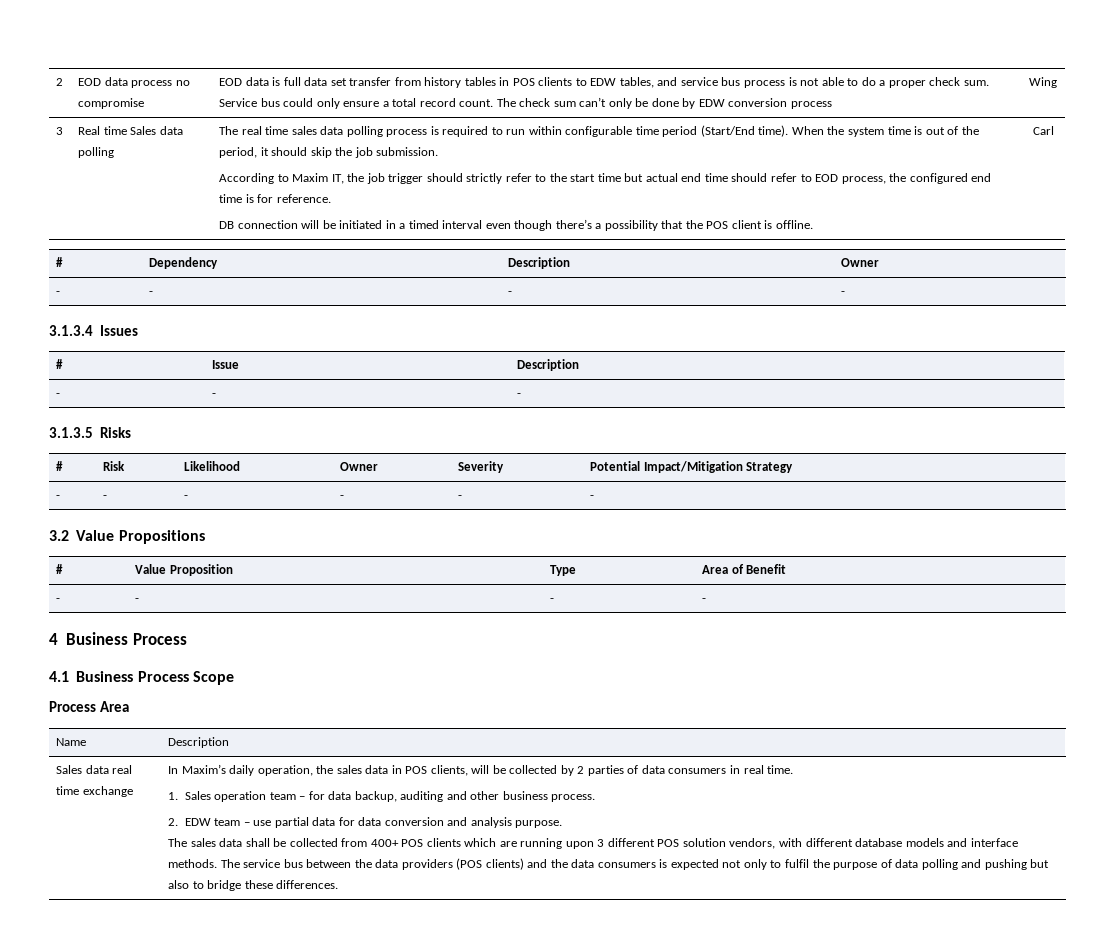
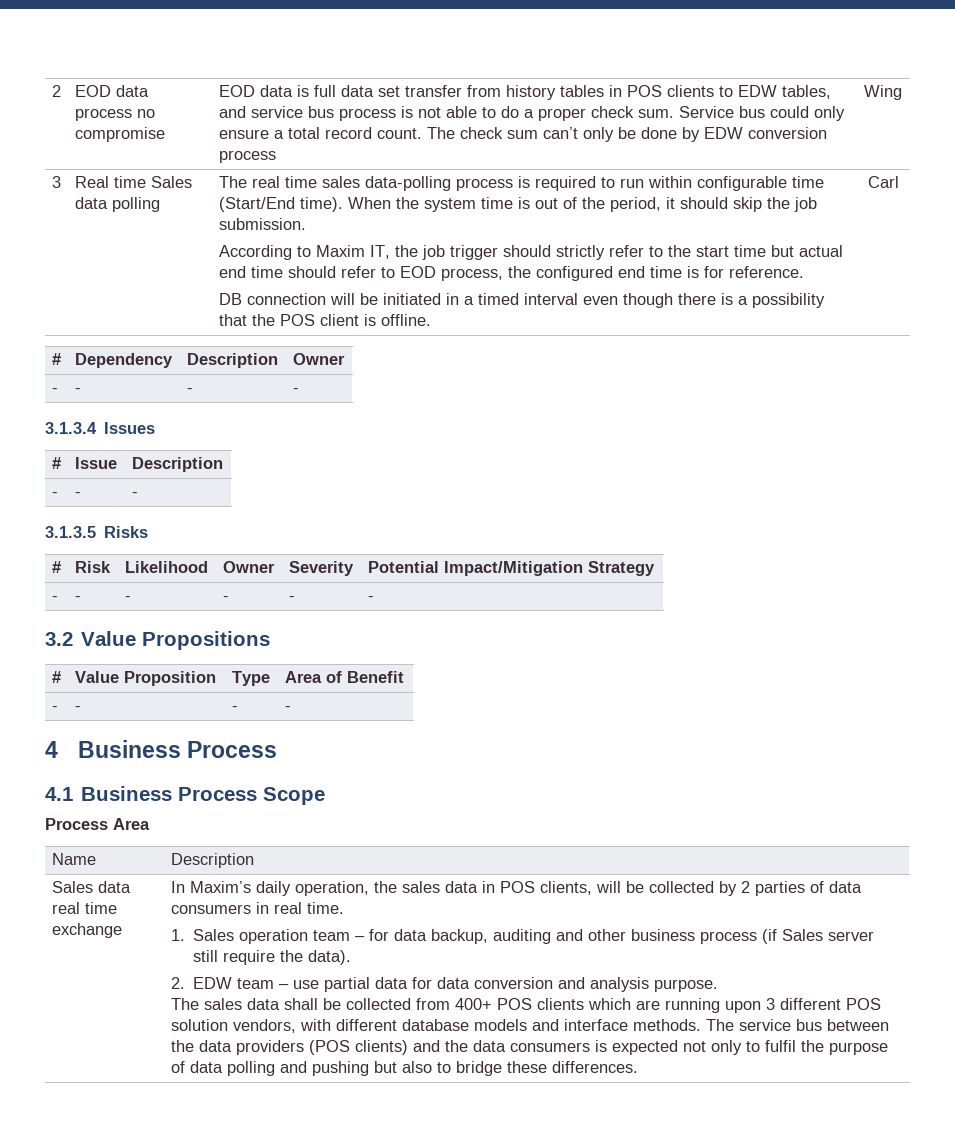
- The real time sales data polling process is required to run within configurable time period (Start/End time).
+ The real time sales data-polling process is required to run within configurable time (Start/End time).
- DB connection will be initiated in a timed interval even though there’s a possibility that the POS client is offline.
+ DB connection will be initiated in a timed interval even though there is a possibility that the POS client is offline.
- 1. Sales operation team – for data backup, auditing and other business process.
+ 1. Sales operation team – for data backup, auditing and other business process (if Sales server still require the data).

